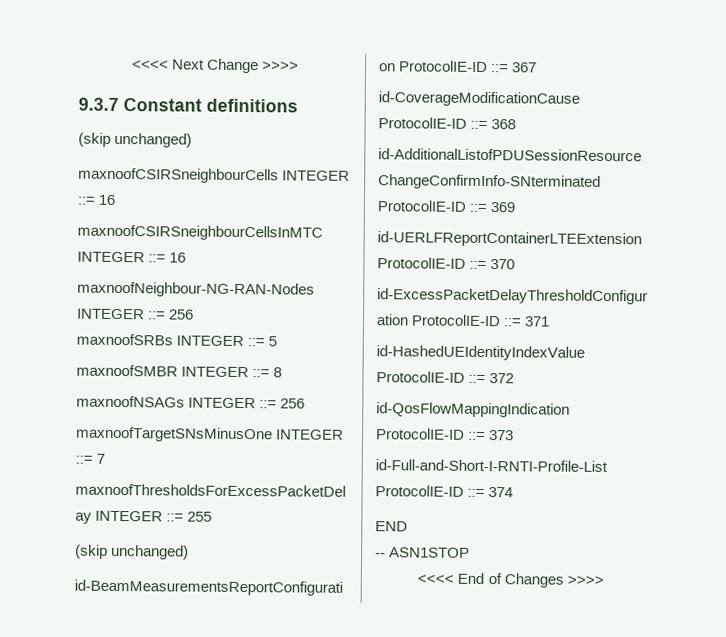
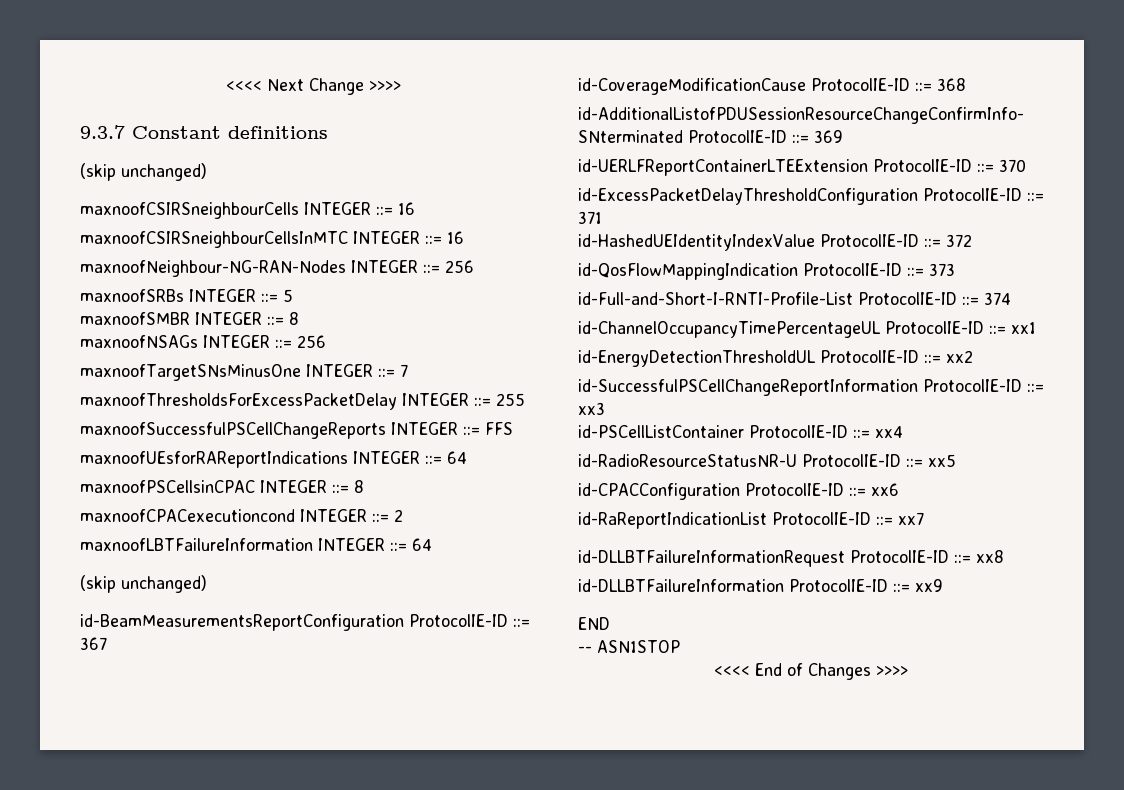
+ maxnoofSuccessfulPSCellChangeReports INTEGER ::= FFS
+ maxnoofUEsforRAReportIndications INTEGER ::= 64
+ maxnoofPSCellsinCPAC INTEGER ::= 8
+ maxnoofCPACexecutioncond INTEGER ::= 2
+ maxnoofLBTFailureInformation INTEGER ::= 64
+ id-ChannelOccupancyTimePercentageUL ProtocolIE-ID ::= xx1
+ id-EnergyDetectionThresholdUL ProtocolIE-ID ::= xx2
+ id-SuccessfulPSCellChangeReportInformation ProtocolIE-ID ::= xx3
+ id-PSCellListContainer ProtocolIE-ID ::= xx4
+ id-RadioResourceStatusNR-U ProtocolIE-ID ::= xx5
+ id-CPACConfiguration ProtocolIE-ID ::= xx6
+ id-RaReportIndicationList ProtocolIE-ID ::= xx7
+ id-DLLBTFailureInformationRequest ProtocolIE-ID ::= xx8
+ id-DLLBTFailureInformation ProtocolIE-ID ::= xx9

